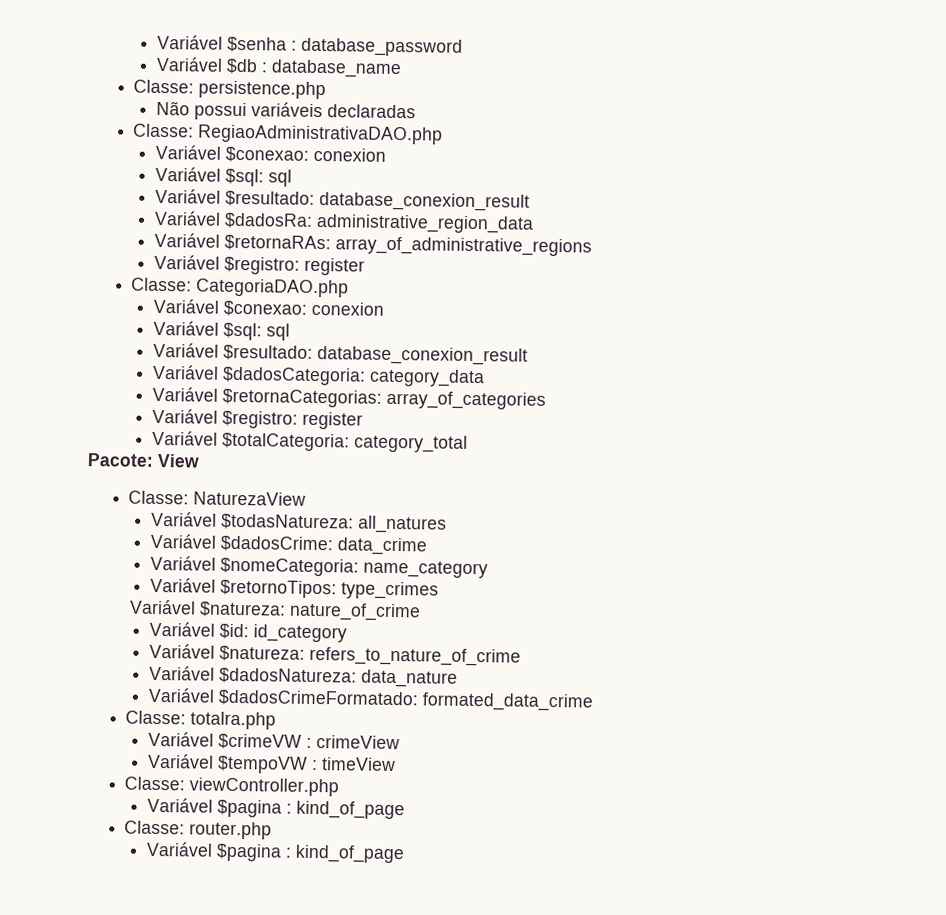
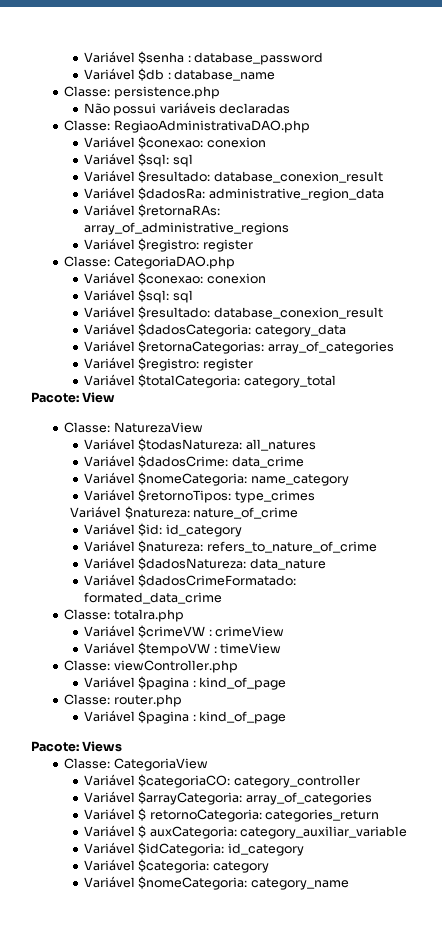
+ Pacote: Views
+ Classe: CategoriaView
+ Variável $categoriaCO: category_controller
+ Variável $arrayCategoria: array_of_categories
+ Variável $ retornoCategoria: categories_return
+ Variável $ auxCategoria: category_auxiliar_variable
+ Variável $idCategoria: id_category
+ Variável $categoria: category
+ Variável $nomeCategoria: category_name

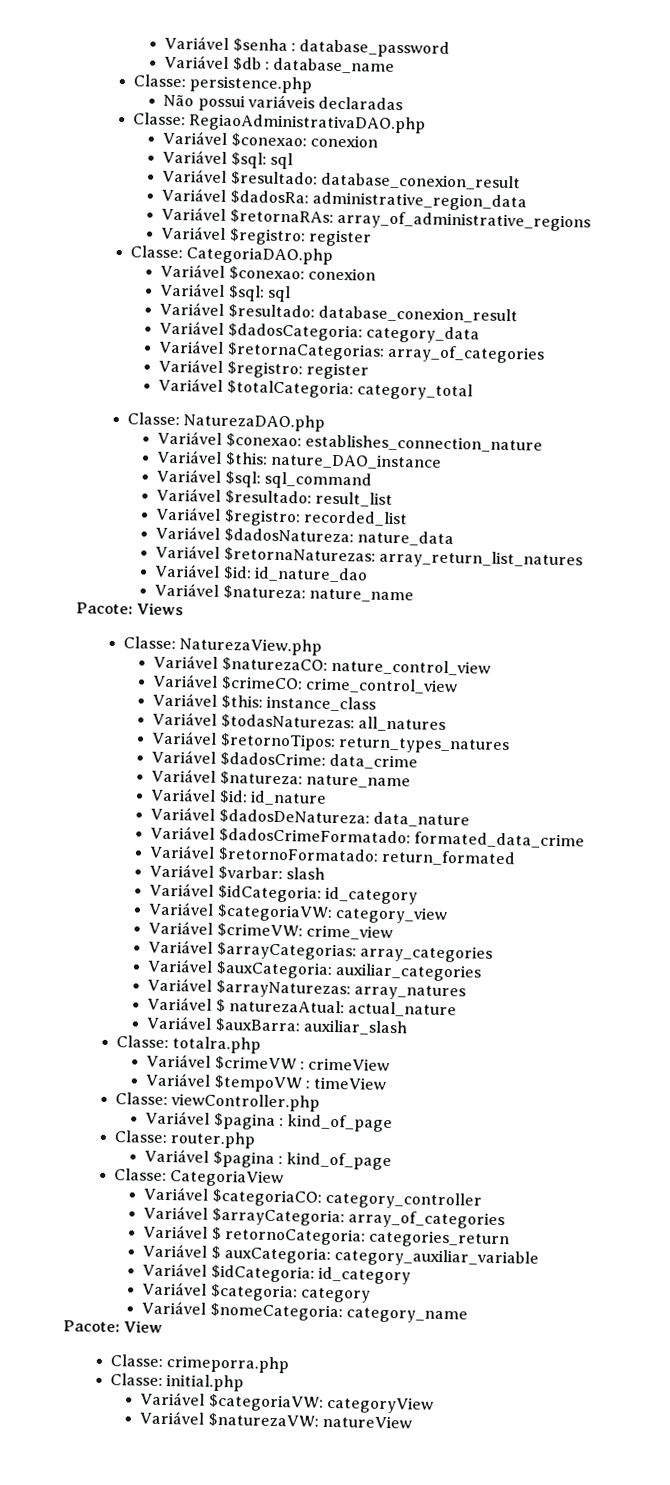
- Pacote: View
- Classe: NaturezaView
- Variável $todasNatureza: all_natures
+ Classe: NaturezaDAO.php
+ Variável $conexao: establishes_connection_nature
+ Variável $this: nature_DAO_instance
+ Variável $sql: sql_command
+ Variável $resultado: result_list
+ Variável $registro: recorded_list
+ Variável $dadosNatureza: nature_data
+ Variável $retornaNaturezas: array_return_list_natures
+ Variável $id: id_nature_dao
+ Variável $natureza: nature_name
+ Pacote: Views
+ Classe: NaturezaView.php
+ Variável $naturezaCO: nature_control_view
+ Variável $crimeCO: crime_control_view
+ Variável $this: instance_class
+ Variável $todasNaturezas: all_natures
+ Variável $retornoTipos: return_types_natures
  Variável $dadosCrime: data_crime
- Variável $nomeCategoria: name_category
- Variável $retornoTipos: type_crimes
- Variável $natureza: nature_of_crime
- Variável $id: id_category
- Variável $natureza: refers_to_nature_of_crime
- Variável $dadosNatureza: data_nature
+ Variável $natureza: nature_name
+ Variável $id: id_nature
+ Variável $dadosDeNatureza: data_nature
+ Variável $retornoFormatado: return_formated
+ Variável $varbar: slash
+ Variável $idCategoria: id_category
+ Variável $categoriaVW: category_view
+ Variável $crimeVW: crime_view
+ Variável $arrayCategorias: array_categories
+ Variável $auxCategoria: auxiliar_categories
+ Variável $arrayNaturezas: array_natures
+ Variável $ naturezaAtual: actual_nature
+ Variável $auxBarra: auxiliar_slash
- Pacote: Views
+ Pacote: View
+ Classe: crimeporra.php
+ Classe: initial.php
+ Variável $categoriaVW: categoryView
+ Variável $naturezaVW: natureView

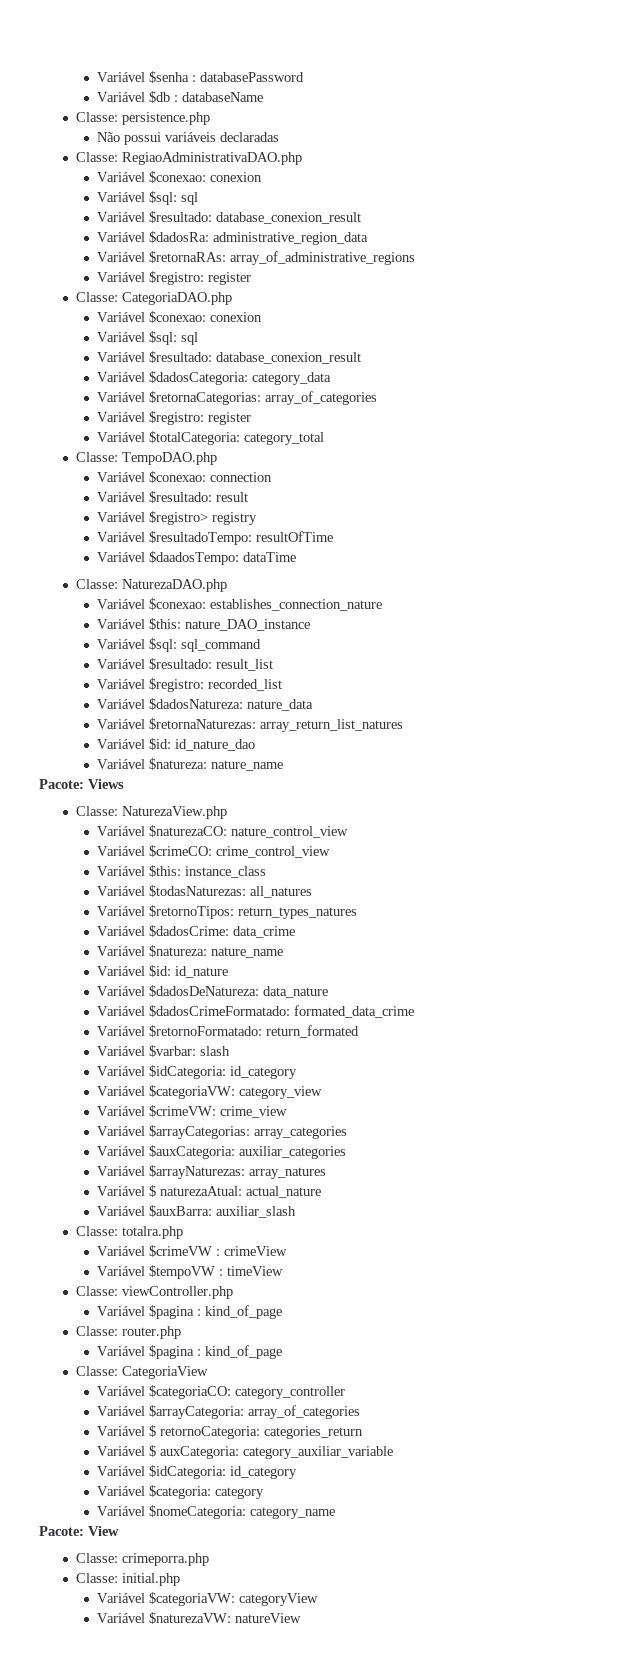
- Variável $senha : database_password
+ Variável $senha : databasePassword
- Variável $db : database_name
+ Variável $db : databaseName
+ Classe: TempoDAO.php
+ Variável $conexao: connection
+ Variável $resultado: result
+ Variável $registro> registry
+ Variável $resultadoTempo: resultOfTime
+ Variável $daadosTempo: dataTime

